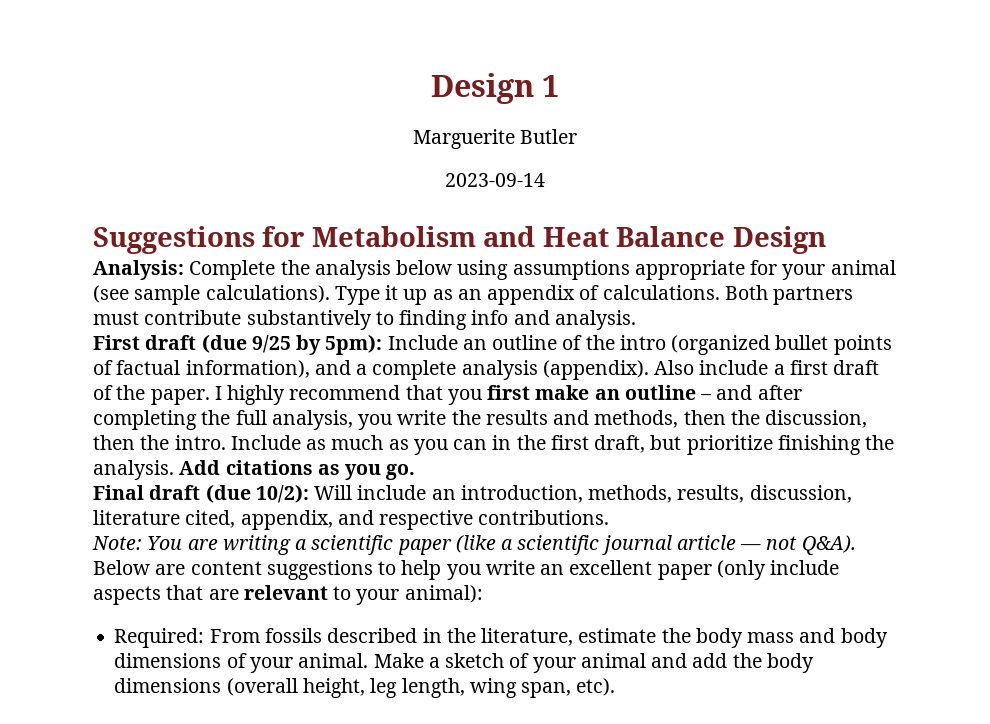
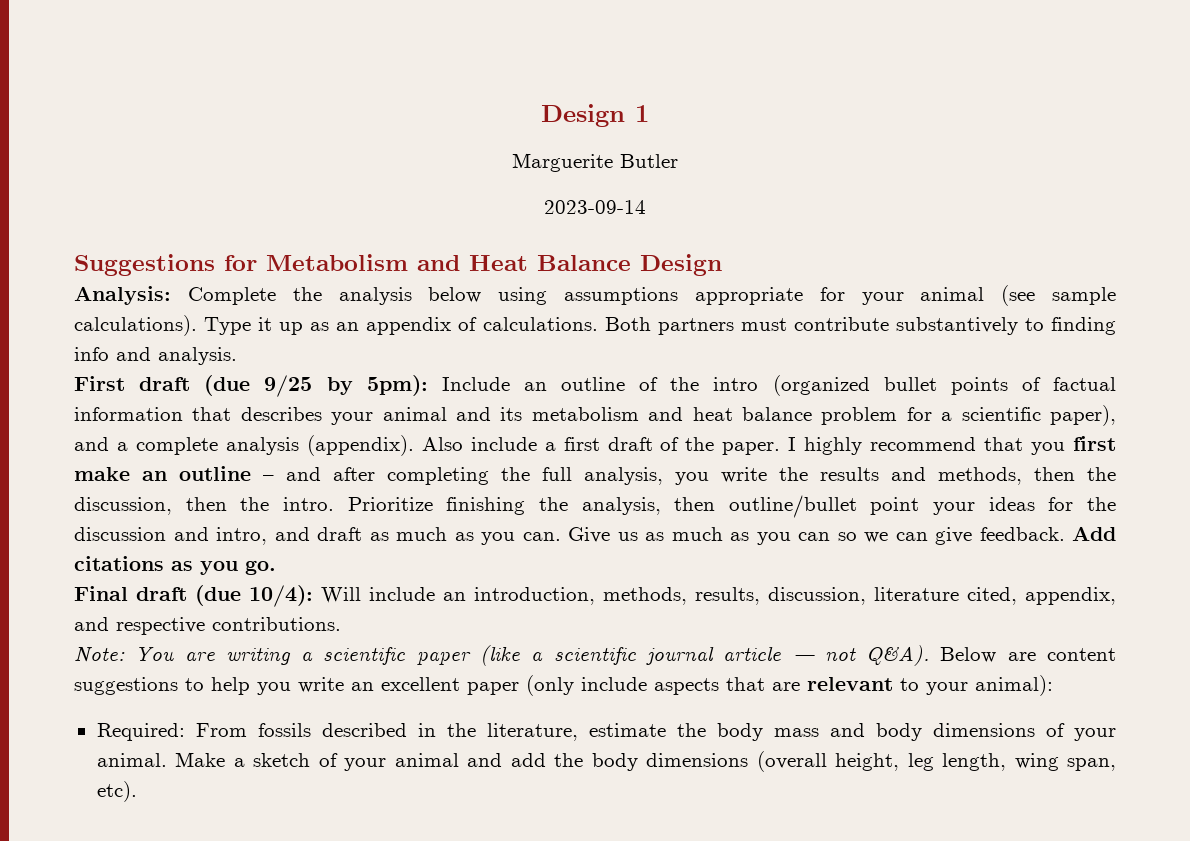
- First draft (due 9/25 by 5pm): Include an outline of the intro (organized bullet points of factual information), and a complete analysis (appendix).
+ First draft (due 9/25 by 5pm): Include an outline of the intro (organized bullet points of factual information that describes your animal and its metabolism and heat balance problem for a scientific paper), and a complete analysis (appendix).
- Include as much as you can in the first draft, but prioritize finishing the analysis.
+ Prioritize finishing the analysis, then outline/bullet point your ideas for the discussion and intro, and draft as much as you can. Give us as much as you can so we can give feedback.
- Final draft (due 10/2): Will include an introduction, methods, results, discussion, literature cited, appendix, and respective contributions.
+ Final draft (due 10/4): Will include an introduction, methods, results, discussion, literature cited, appendix, and respective contributions.

